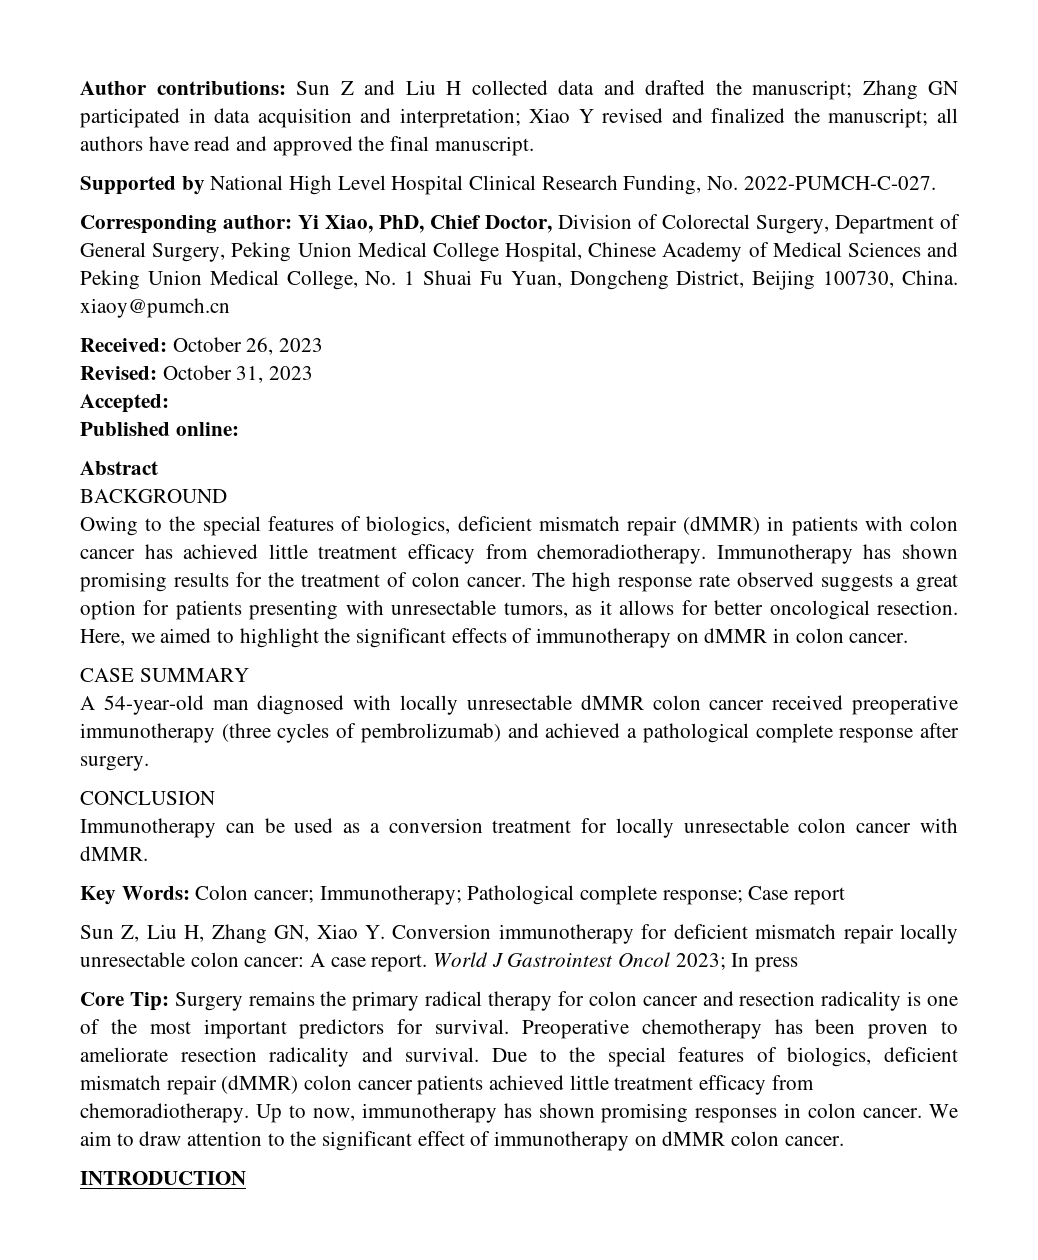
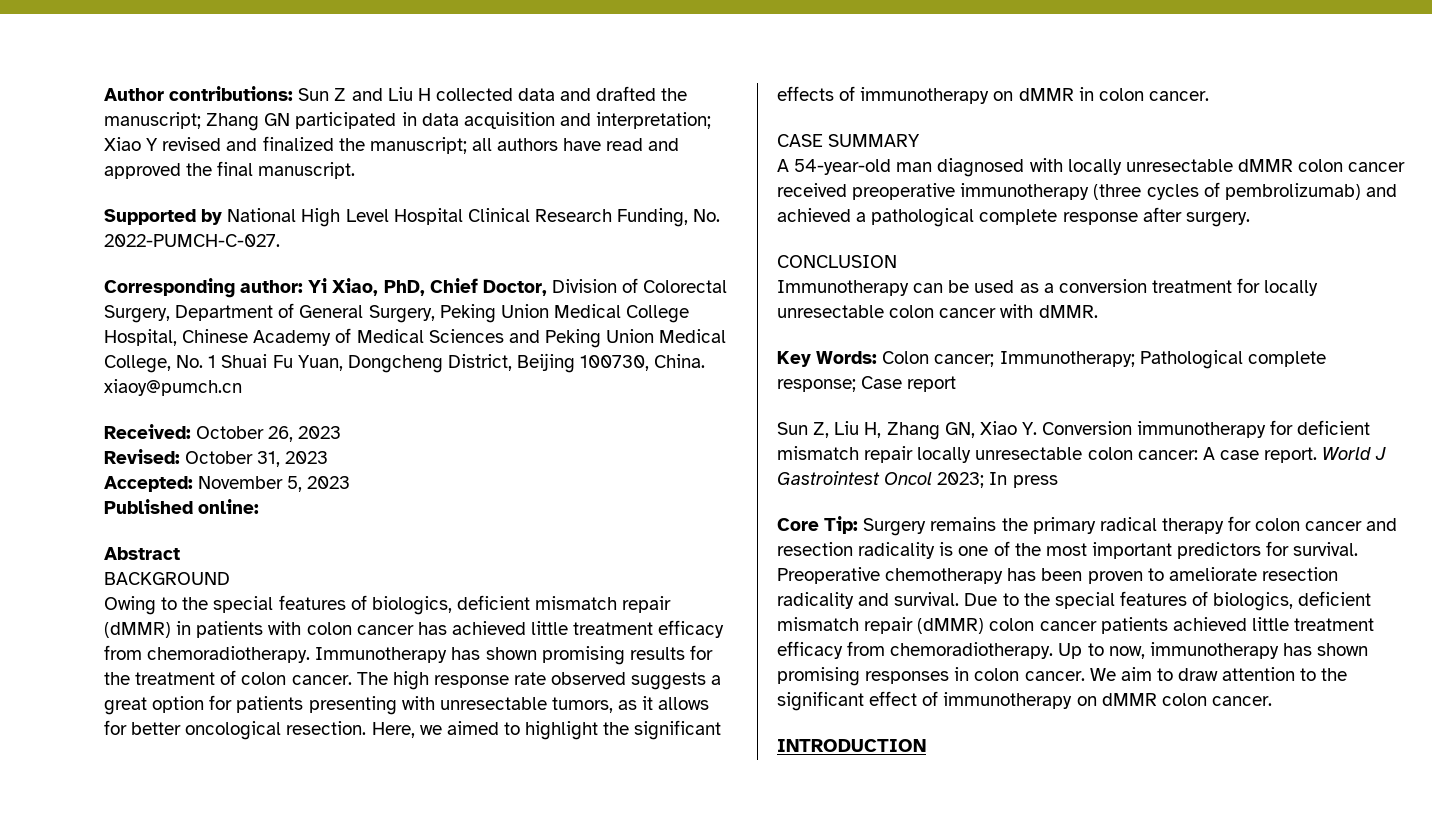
- Accepted:
+ Accepted: November 5, 2023

